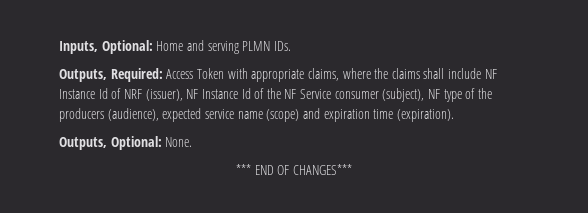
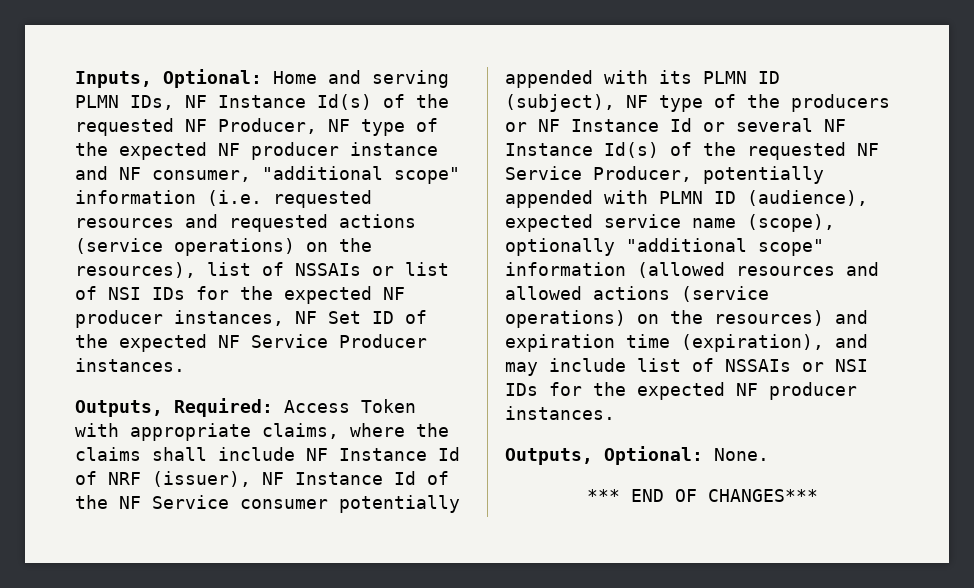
- Inputs, Optional: Home and serving PLMN IDs.
+ Inputs, Optional: Home and serving PLMN IDs, NF Instance Id(s) of the requested NF Producer, NF type of the expected NF producer instance and NF consumer, "additional scope" information (i.e. requested resources and requested actions (service operations) on the resources), list of NSSAIs or list of NSI IDs for the expected NF producer instances, NF Set ID of the expected NF Service Producer instances.
- Outputs, Required: Access Token with appropriate claims, where the claims shall include NF Instance Id of NRF (issuer), NF Instance Id of the NF Service consumer (subject), NF type of the producers (audience), expected service name (scope) and expiration time (expiration).
+ Outputs, Required: Access Token with appropriate claims, where the claims shall include NF Instance Id of NRF (issuer), NF Instance Id of the NF Service consumer potentially appended with its PLMN ID (subject), NF type of the producers or NF Instance Id or several NF Instance Id(s) of the requested NF Service Producer, potentially appended with PLMN ID (audience), expected service name (scope), optionally "additional scope" information (allowed resources and allowed actions (service operations) on the resources) and expiration time (expiration), and may include list of NSSAIs or NSI IDs for the expected NF producer instances.

